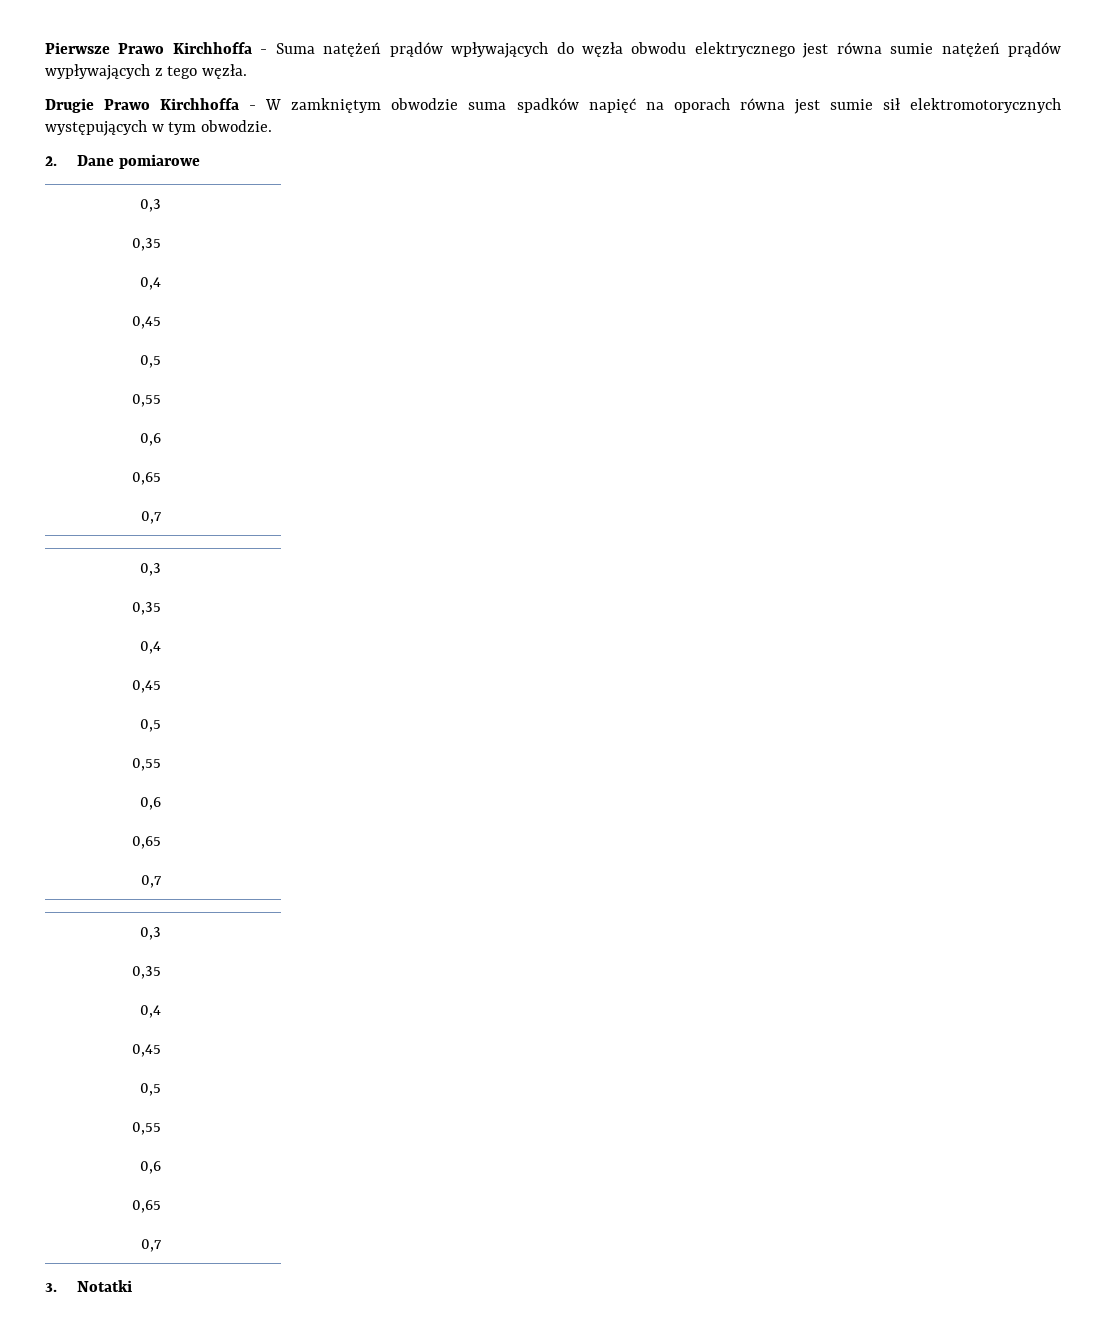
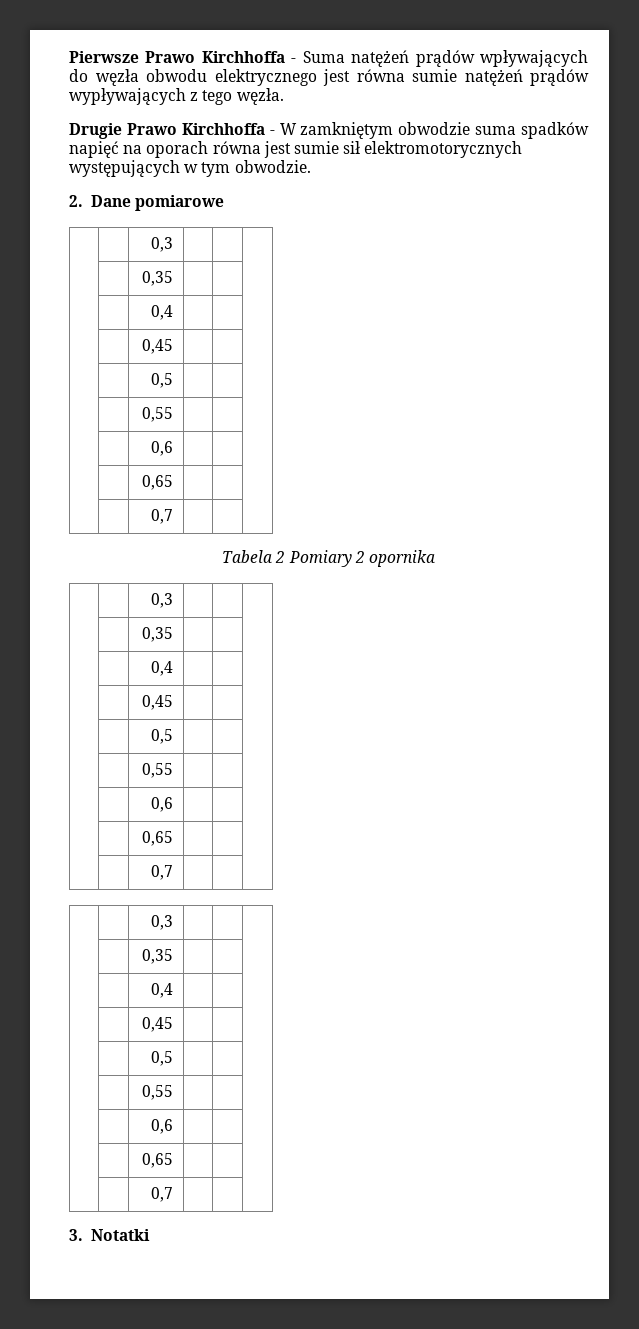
+ Tabela 2 Pomiary 2 opornika

